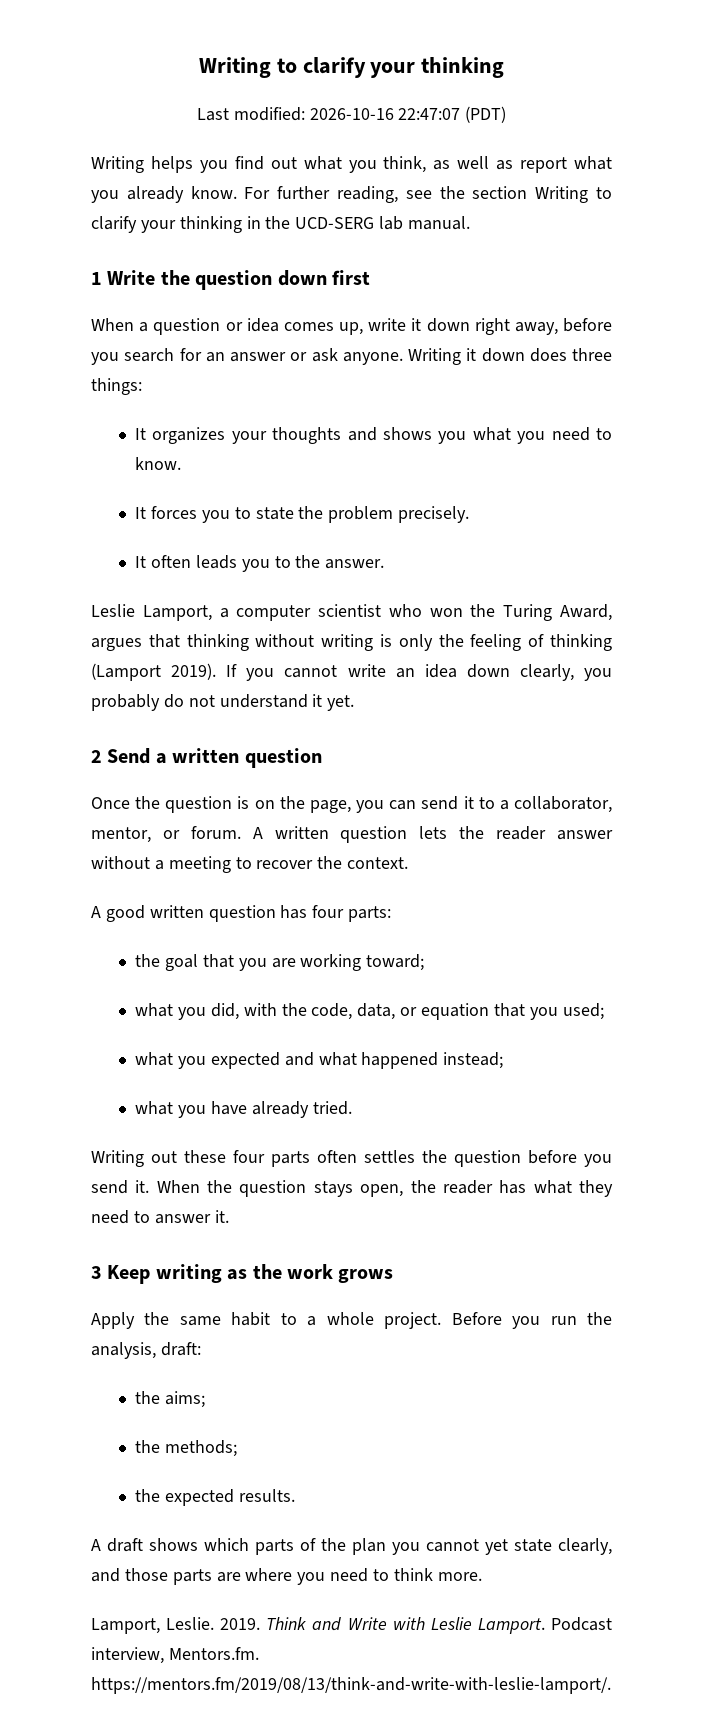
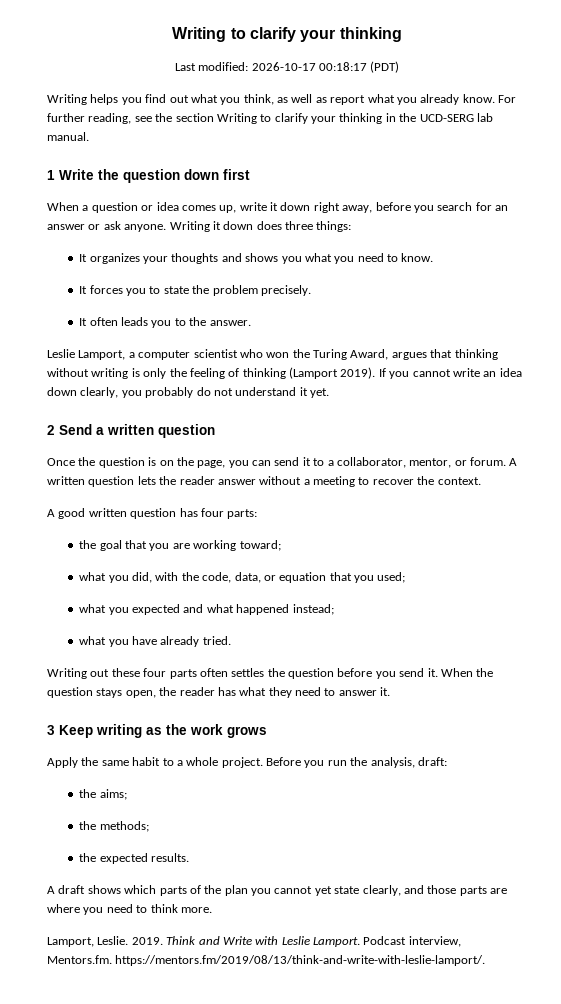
- Last modified: 2026-10-16 22:47:07 (PDT)
+ Last modified: 2026-10-17 00:18:17 (PDT)

